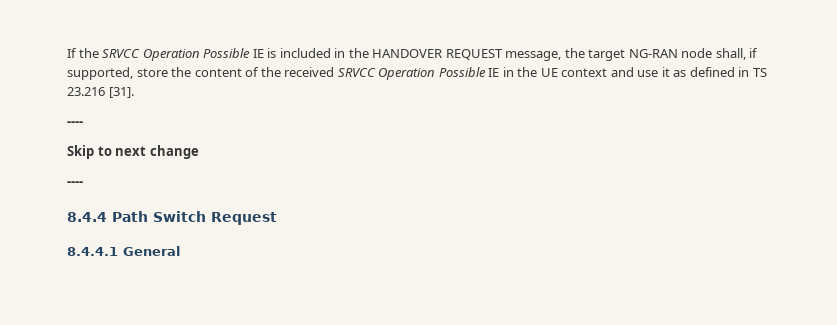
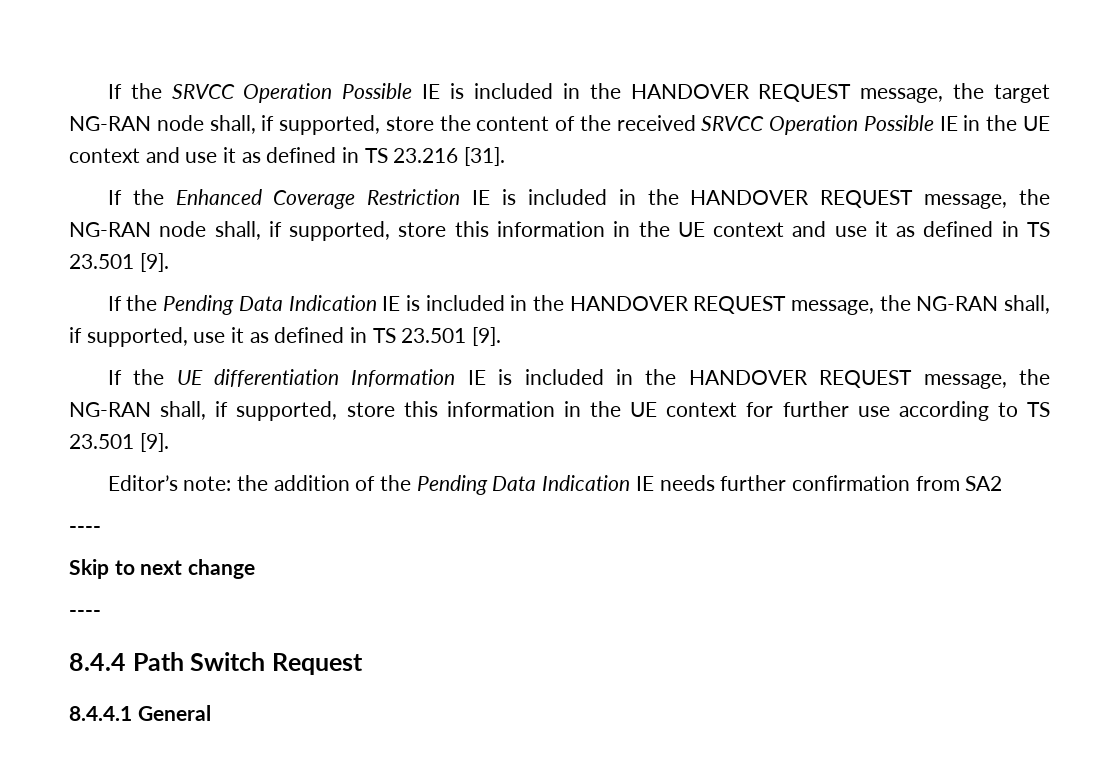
+ If the Enhanced Coverage Restriction IE is included in the HANDOVER REQUEST message, the NG-RAN node shall, if supported, store this information in the UE context and use it as defined in TS 23.501 [9].
+ If the Pending Data Indication IE is included in the HANDOVER REQUEST message, the NG-RAN shall, if supported, use it as defined in TS 23.501 [9].
+ If the UE differentiation Information IE is included in the HANDOVER REQUEST message, the NG-RAN shall, if supported, store this information in the UE context for further use according to TS 23.501 [9].
+ Editor’s note: the addition of the Pending Data Indication IE needs further confirmation from SA2

